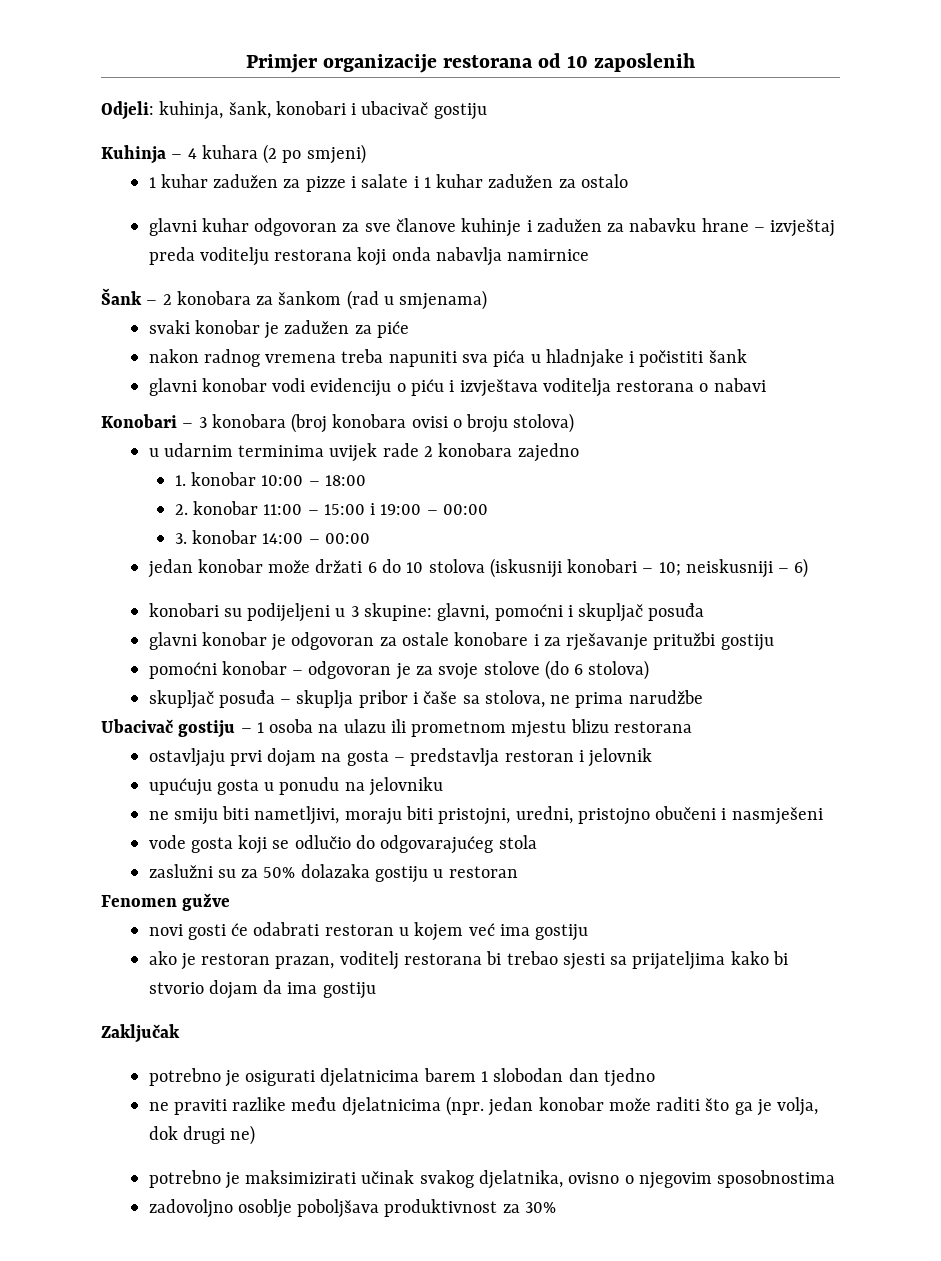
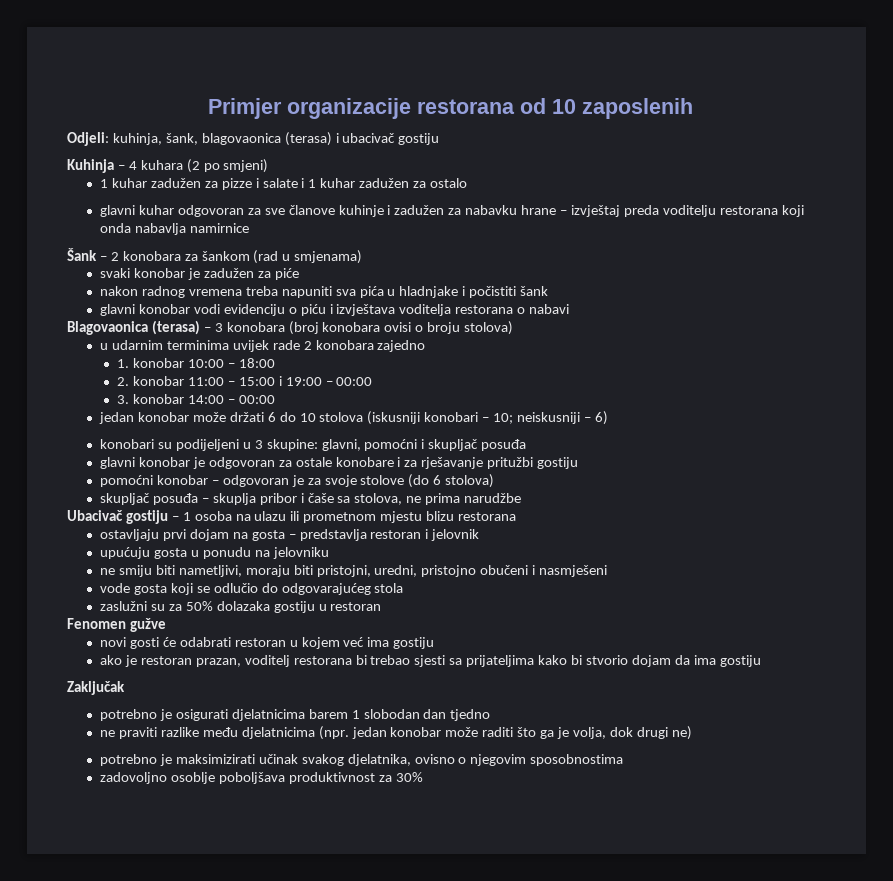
- Odjeli: kuhinja, šank, konobari i ubacivač gostiju
+ Odjeli: kuhinja, šank, blagovaonica (terasa) i ubacivač gostiju
- Konobari – 3 konobara (broj konobara ovisi o broju stolova)
+ Blagovaonica (terasa) – 3 konobara (broj konobara ovisi o broju stolova)

